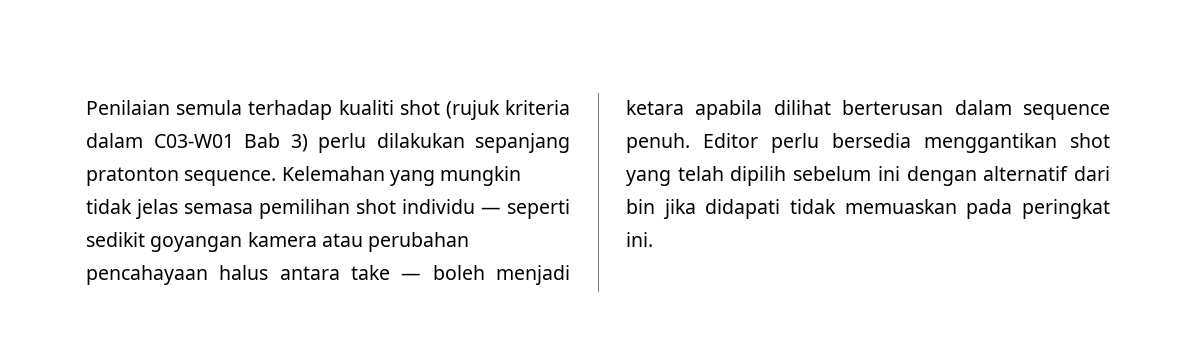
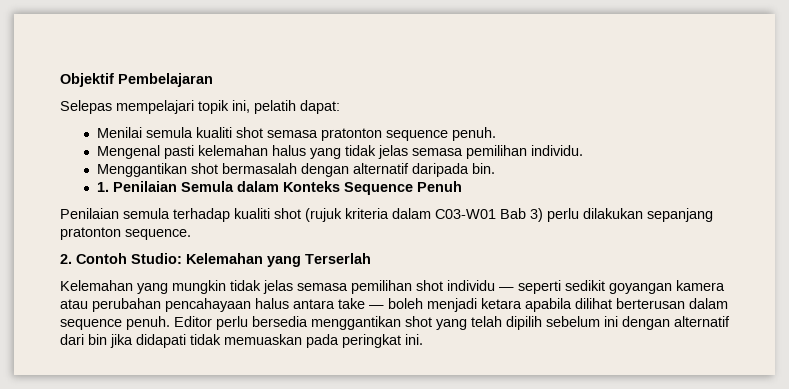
+ Objektif Pembelajaran
+ Selepas mempelajari topik ini, pelatih dapat:
+ Menilai semula kualiti shot semasa pratonton sequence penuh.
+ Mengenal pasti kelemahan halus yang tidak jelas semasa pemilihan individu.
+ Menggantikan shot bermasalah dengan alternatif daripada bin.
+ 1. Penilaian Semula dalam Konteks Sequence Penuh
- Penilaian semula terhadap kualiti shot (rujuk kriteria dalam C03-W01 Bab 3) perlu dilakukan sepanjang pratonton sequence. Kelemahan yang mungkin tidak jelas semasa pemilihan shot individu — seperti sedikit goyangan kamera atau perubahan pencahayaan halus antara take — boleh menjadi ketara apabila dilihat berterusan dalam sequence penuh.
+ Penilaian semula terhadap kualiti shot (rujuk kriteria dalam C03-W01 Bab 3) perlu dilakukan sepanjang pratonton sequence.
+ 2. Contoh Studio: Kelemahan yang Terserlah
+ Kelemahan yang mungkin tidak jelas semasa pemilihan shot individu — seperti sedikit goyangan kamera atau perubahan pencahayaan halus antara take — boleh menjadi ketara apabila dilihat berterusan dalam sequence penuh.

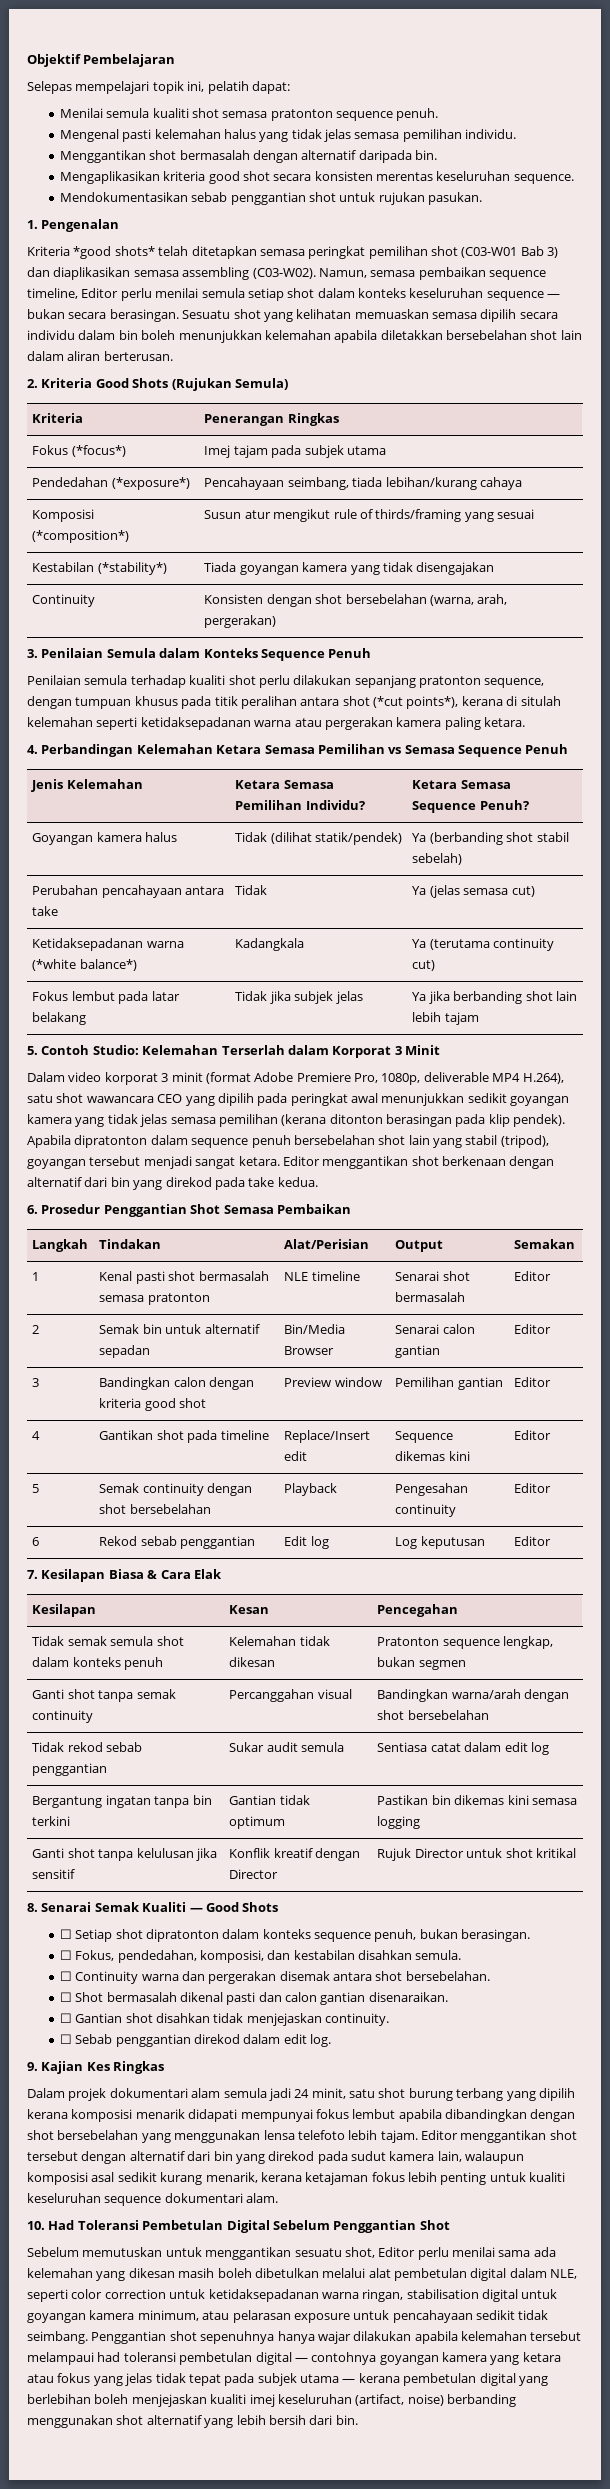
- 1. Penilaian Semula dalam Konteks Sequence Penuh
+ Mengaplikasikan kriteria good shot secara konsisten merentas keseluruhan sequence.
+ Mendokumentasikan sebab penggantian shot untuk rujukan pasukan.
+ 1. Pengenalan
+ Kriteria *good shots* telah ditetapkan semasa peringkat pemilihan shot (C03-W01 Bab 3) dan diaplikasikan semasa assembling (C03-W02). Namun, semasa pembaikan sequence timeline, Editor perlu menilai semula setiap shot dalam konteks keseluruhan sequence — bukan secara berasingan. Sesuatu shot yang kelihatan memuaskan semasa dipilih secara individu dalam bin boleh menunjukkan kelemahan apabila diletakkan bersebelahan shot lain dalam aliran berterusan.
+ 2. Kriteria Good Shots (Rujukan Semula)
+ Kriteria | Penerangan Ringkas
+ Fokus (*focus*) | Imej tajam pada subjek utama
+ Pendedahan (*exposure*) | Pencahayaan seimbang, tiada lebihan/kurang cahaya
+ Komposisi (*composition*) | Susun atur mengikut rule of thirds/framing yang sesuai
+ Kestabilan (*stability*) | Tiada goyangan kamera yang tidak disengajakan
+ Continuity | Konsisten dengan shot bersebelahan (warna, arah, pergerakan)
+ 3. Penilaian Semula dalam Konteks Sequence Penuh
- Penilaian semula terhadap kualiti shot (rujuk kriteria dalam C03-W01 Bab 3) perlu dilakukan sepanjang pratonton sequence.
- 2. Contoh Studio: Kelemahan yang Terserlah
- Kelemahan yang mungkin tidak jelas semasa pemilihan shot individu — seperti sedikit goyangan kamera atau perubahan pencahayaan halus antara take — boleh menjadi ketara apabila dilihat berterusan dalam sequence penuh. Editor perlu bersedia menggantikan shot yang telah dipilih sebelum ini dengan alternatif dari bin jika didapati tidak memuaskan pada peringkat ini.
+ Penilaian semula terhadap kualiti shot perlu dilakukan sepanjang pratonton sequence, dengan tumpuan khusus pada titik peralihan antara shot (*cut points*), kerana di situlah kelemahan seperti ketidaksepadanan warna atau pergerakan kamera paling ketara.
+ 4. Perbandingan Kelemahan Ketara Semasa Pemilihan vs Semasa Sequence Penuh
+ Jenis Kelemahan | Ketara Semasa Pemilihan Individu? | Ketara Semasa Sequence Penuh?
+ Goyangan kamera halus | Tidak (dilihat statik/pendek) | Ya (berbanding shot stabil sebelah)
+ Perubahan pencahayaan antara take | Tidak | Ya (jelas semasa cut)
+ Ketidaksepadanan warna (*white balance*) | Kadangkala | Ya (terutama continuity cut)
+ Fokus lembut pada latar belakang | Tidak jika subjek jelas | Ya jika berbanding shot lain lebih tajam
+ 5. Contoh Studio: Kelemahan Terserlah dalam Korporat 3 Minit
+ Dalam video korporat 3 minit (format Adobe Premiere Pro, 1080p, deliverable MP4 H.264), satu shot wawancara CEO yang dipilih pada peringkat awal menunjukkan sedikit goyangan kamera yang tidak jelas semasa pemilihan (kerana ditonton berasingan pada klip pendek). Apabila dipratonton dalam sequence penuh bersebelahan shot lain yang stabil (tripod), goyangan tersebut menjadi sangat ketara. Editor menggantikan shot berkenaan dengan alternatif dari bin yang direkod pada take kedua.
+ 6. Prosedur Penggantian Shot Semasa Pembaikan
+ Langkah | Tindakan | Alat/Perisian | Output | Semakan
+ 1 | Kenal pasti shot bermasalah semasa pratonton | NLE timeline | Senarai shot bermasalah | Editor
+ 2 | Semak bin untuk alternatif sepadan | Bin/Media Browser | Senarai calon gantian | Editor
+ 3 | Bandingkan calon dengan kriteria good shot | Preview window | Pemilihan gantian | Editor
+ 4 | Gantikan shot pada timeline | Replace/Insert edit | Sequence dikemas kini | Editor
+ 5 | Semak continuity dengan shot bersebelahan | Playback | Pengesahan continuity | Editor
+ 6 | Rekod sebab penggantian | Edit log | Log keputusan | Editor
+ 7. Kesilapan Biasa & Cara Elak
+ Kesilapan | Kesan | Pencegahan
+ Tidak semak semula shot dalam konteks penuh | Kelemahan tidak dikesan | Pratonton sequence lengkap, bukan segmen
+ Ganti shot tanpa semak continuity | Percanggahan visual | Bandingkan warna/arah dengan shot bersebelahan
+ Tidak rekod sebab penggantian | Sukar audit semula | Sentiasa catat dalam edit log
+ Bergantung ingatan tanpa bin terkini | Gantian tidak optimum | Pastikan bin dikemas kini semasa logging
+ Ganti shot tanpa kelulusan jika sensitif | Konflik kreatif dengan Director | Rujuk Director untuk shot kritikal
+ 8. Senarai Semak Kualiti — Good Shots
+ ☐ Setiap shot dipratonton dalam konteks sequence penuh, bukan berasingan.
+ ☐ Fokus, pendedahan, komposisi, dan kestabilan disahkan semula.
+ ☐ Continuity warna dan pergerakan disemak antara shot bersebelahan.
+ ☐ Shot bermasalah dikenal pasti dan calon gantian disenaraikan.
+ ☐ Gantian shot disahkan tidak menjejaskan continuity.
+ ☐ Sebab penggantian direkod dalam edit log.
+ 9. Kajian Kes Ringkas
+ Dalam projek dokumentari alam semula jadi 24 minit, satu shot burung terbang yang dipilih kerana komposisi menarik didapati mempunyai fokus lembut apabila dibandingkan dengan shot bersebelahan yang menggunakan lensa telefoto lebih tajam. Editor menggantikan shot tersebut dengan alternatif dari bin yang direkod pada sudut kamera lain, walaupun komposisi asal sedikit kurang menarik, kerana ketajaman fokus lebih penting untuk kualiti keseluruhan sequence dokumentari alam.
+ 10. Had Toleransi Pembetulan Digital Sebelum Penggantian Shot
+ Sebelum memutuskan untuk menggantikan sesuatu shot, Editor perlu menilai sama ada kelemahan yang dikesan masih boleh dibetulkan melalui alat pembetulan digital dalam NLE, seperti color correction untuk ketidaksepadanan warna ringan, stabilisation digital untuk goyangan kamera minimum, atau pelarasan exposure untuk pencahayaan sedikit tidak seimbang. Penggantian shot sepenuhnya hanya wajar dilakukan apabila kelemahan tersebut melampaui had toleransi pembetulan digital — contohnya goyangan kamera yang ketara atau fokus yang jelas tidak tepat pada subjek utama — kerana pembetulan digital yang berlebihan boleh menjejaskan kualiti imej keseluruhan (artifact, noise) berbanding menggunakan shot alternatif yang lebih bersih dari bin.

